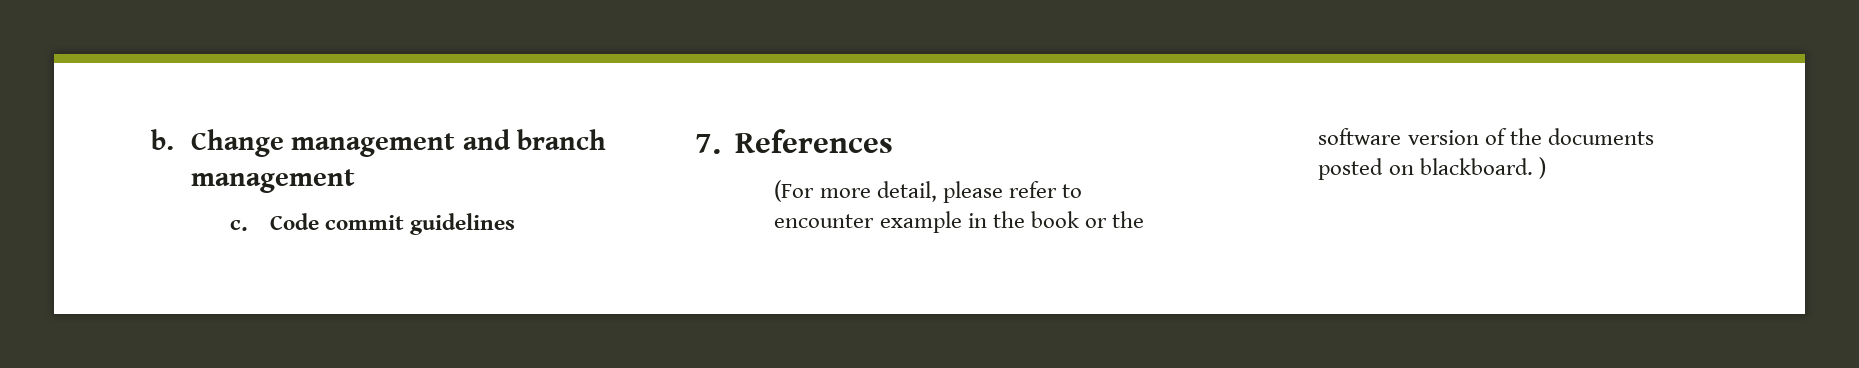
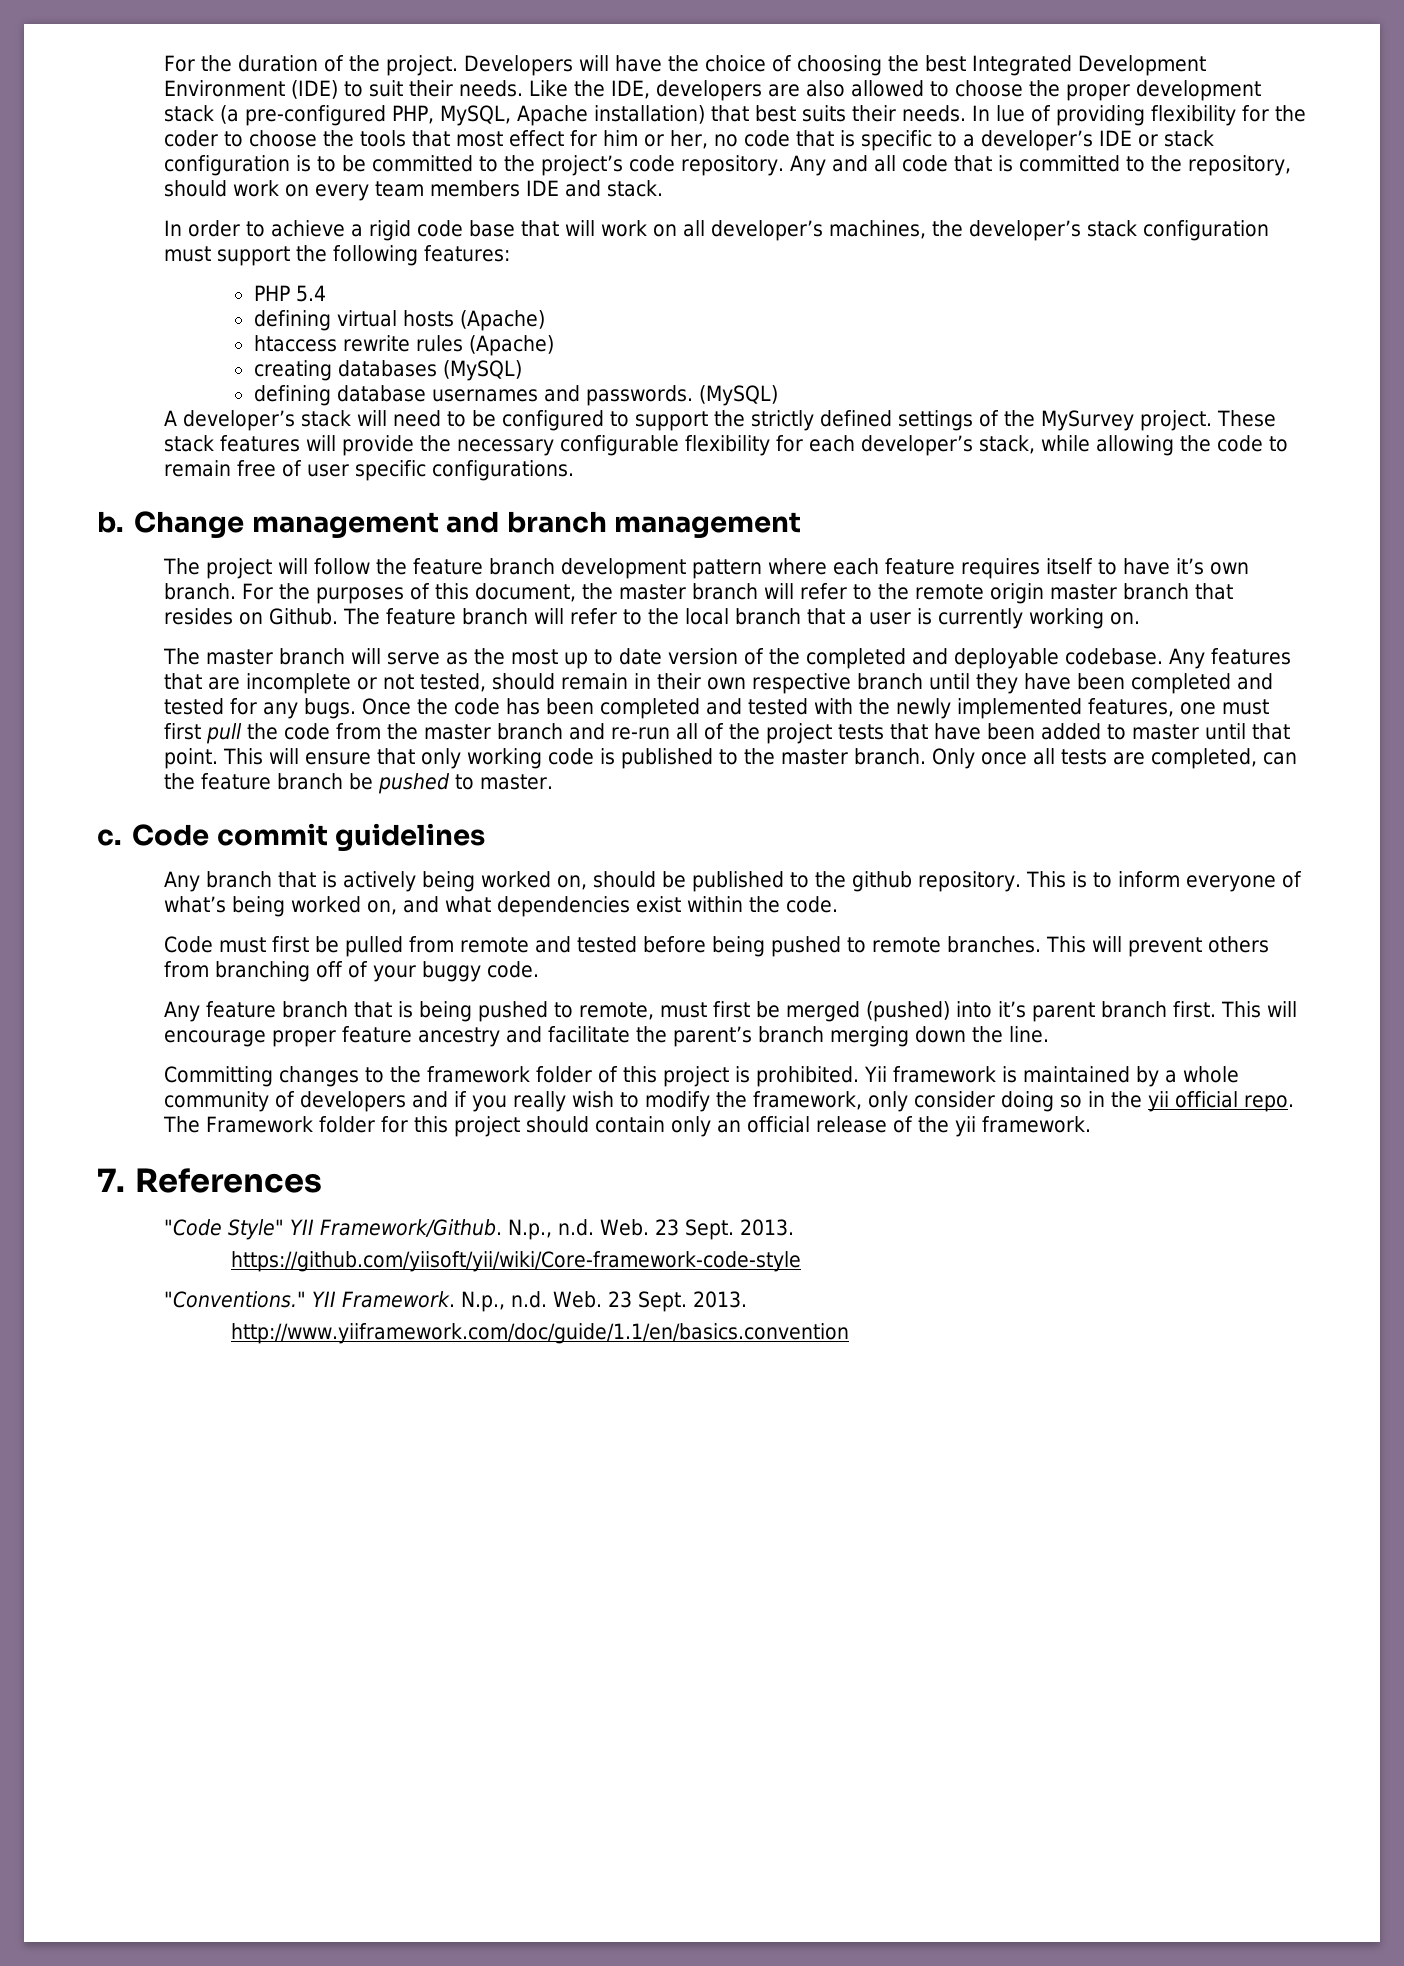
+ For the duration of the project. Developers will have the choice of choosing the best Integrated Development Environment (IDE) to suit their needs. Like the IDE, developers are also allowed to choose the proper development stack (a pre-configured PHP, MySQL, Apache installation) that best suits their needs. In lue of providing flexibility for the coder to choose the tools that most effect for him or her, no code that is specific to a developer’s IDE or stack configuration is to be committed to the project’s code repository. Any and all code that is committed to the repository, should work on every team members IDE and stack.
+ In order to achieve a rigid code base that will work on all developer’s machines, the developer’s stack configuration must support the following features:
+ PHP 5.4
+ defining virtual hosts (Apache)
+ htaccess rewrite rules (Apache)
+ creating databases (MySQL)
+ defining database usernames and passwords. (MySQL)
+ A developer’s stack will need to be configured to support the strictly defined settings of the MySurvey project. These stack features will provide the necessary configurable flexibility for each developer’s stack, while allowing the code to remain free of user specific configurations.
+ The project will follow the feature branch development pattern where each feature requires itself to have it’s own branch. For the purposes of this document, the master branch will refer to the remote origin master branch that resides on Github. The feature branch will refer to the local branch that a user is currently working on.
+ The master branch will serve as the most up to date version of the completed and deployable codebase. Any features that are incomplete or not tested, should remain in their own respective branch until they have been completed and tested for any bugs. Once the code has been completed and tested with the newly implemented features, one must first pull the code from the master branch and re-run all of the project tests that have been added to master until that point. This will ensure that only working code is published to the master branch. Only once all tests are completed, can the feature branch be pushed to master.
  c. Code commit guidelines
+ Any branch that is actively being worked on, should be published to the github repository. This is to inform everyone of what’s being worked on, and what dependencies exist within the code.
+ Code must first be pulled from remote and tested before being pushed to remote branches. This will prevent others from branching off of your buggy code.
+ Any feature branch that is being pushed to remote, must first be merged (pushed) into it’s parent branch first. This will encourage proper feature ancestry and facilitate the parent’s branch merging down the line.
+ Committing changes to the framework folder of this project is prohibited. Yii framework is maintained by a whole community of developers and if you really wish to modify the framework, only consider doing so in the yii official repo. The Framework folder for this project should contain only an official release of the yii framework.
  7. References
- (For more detail, please refer to encounter example in the book or the software version of the documents posted on blackboard. )
+ "Code Style" YII Framework/Github. N.p., n.d. Web. 23 Sept. 2013.
+ https://github.com/yiisoft/yii/wiki/Core-framework-code-style
+ "Conventions." YII Framework. N.p., n.d. Web. 23 Sept. 2013.
+ http://www.yiiframework.com/doc/guide/1.1/en/basics.convention

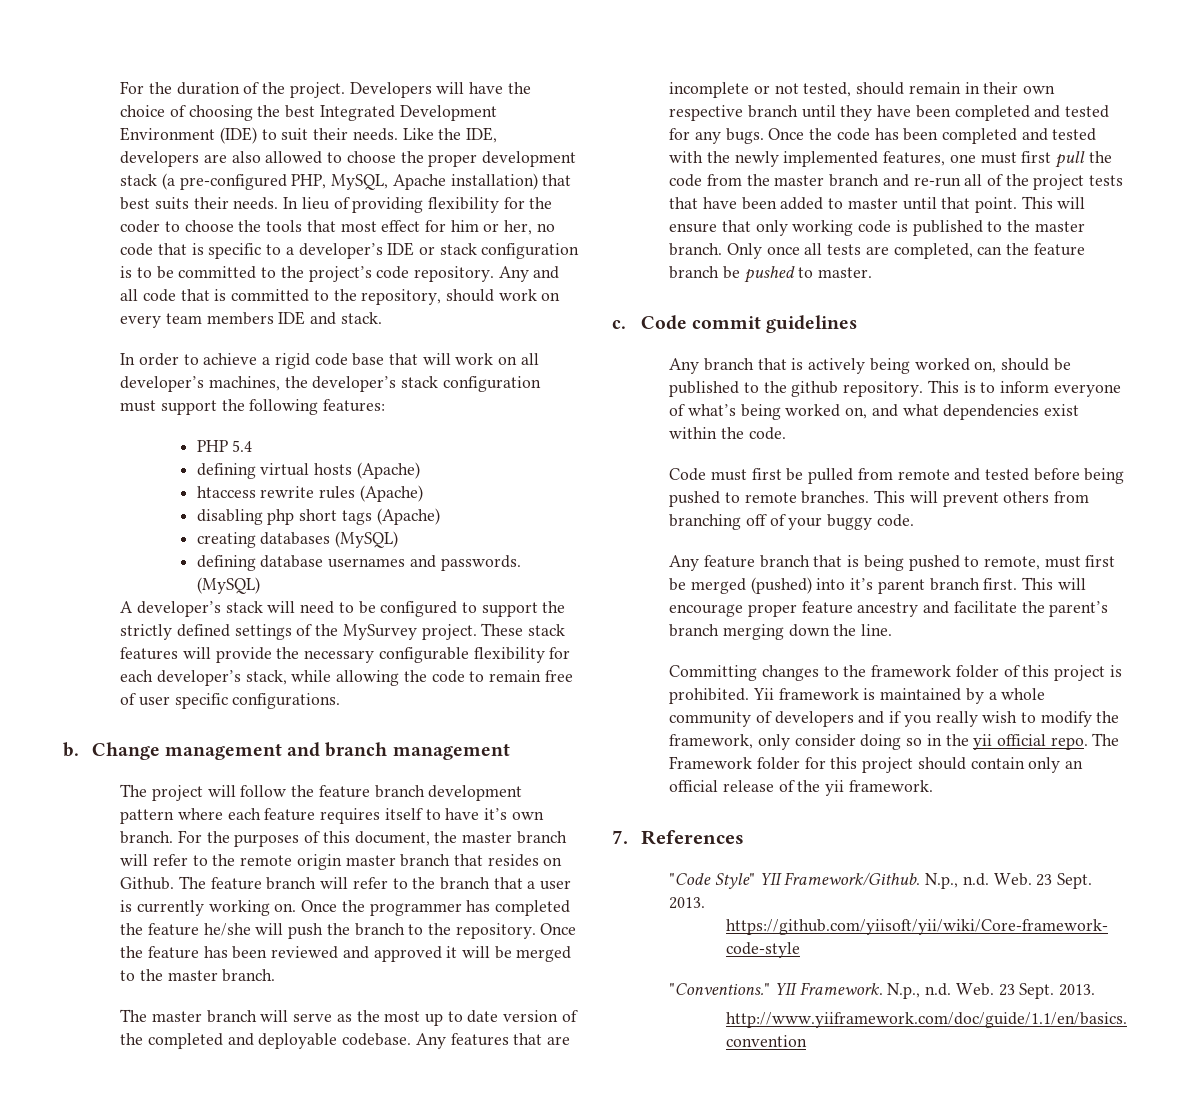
- In lue of providing flexibility for the coder to choose the tools that most effect for him or her, no code that is specific to a developer’s IDE or stack configuration is to be committed to the project’s code repository.
+ In lieu of providing flexibility for the coder to choose the tools that most effect for him or her, no code that is specific to a developer’s IDE or stack configuration is to be committed to the project’s code repository.
+ disabling php short tags (Apache)
- The feature branch will refer to the local branch that a user is currently working on.
+ The feature branch will refer to the branch that a user is currently working on. Once the programmer has completed the feature he/she will push the branch to the repository. Once the feature has been reviewed and approved it will be merged to the master branch.

